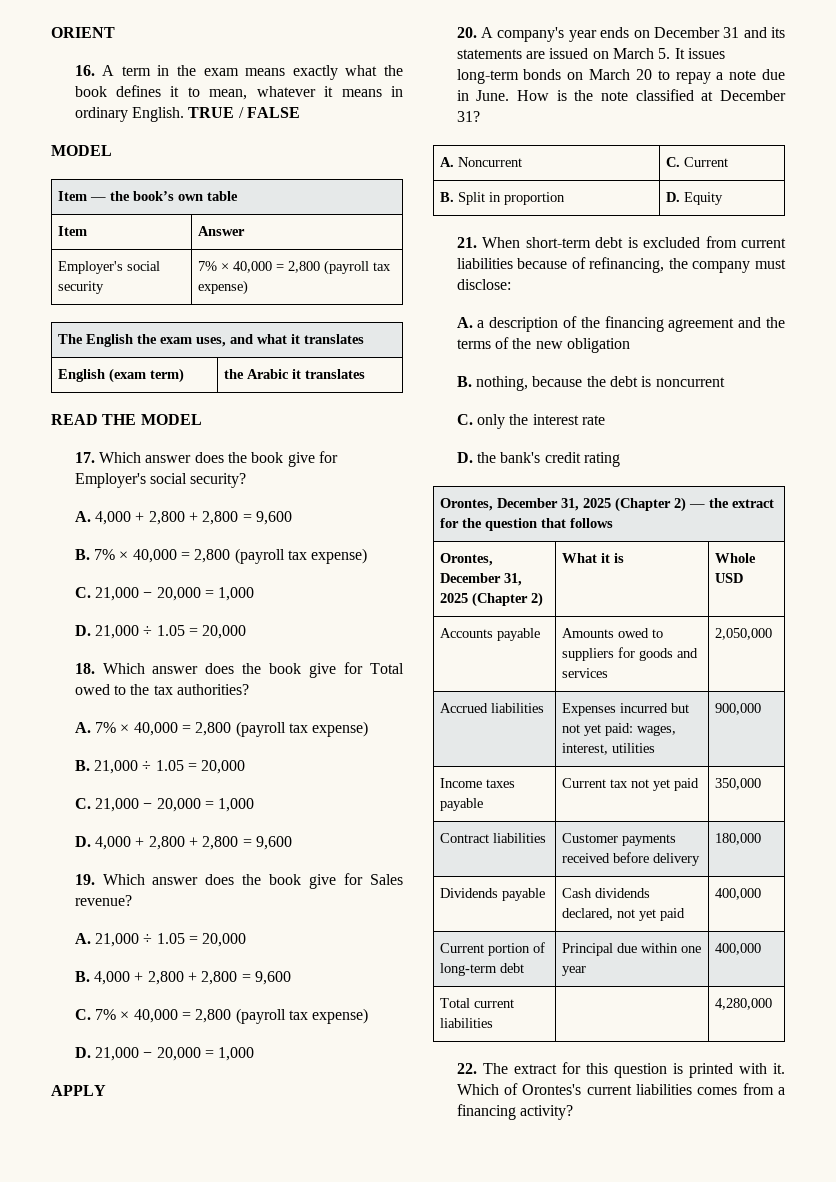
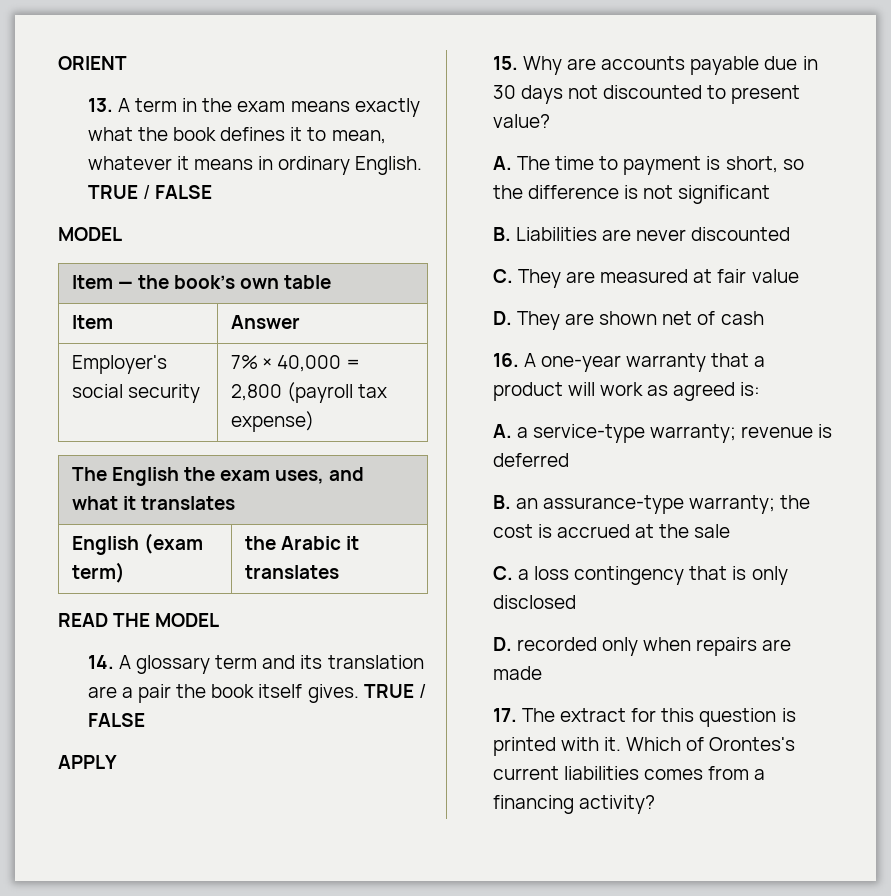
- 16. A term in the exam means exactly what the book defines it to mean, whatever it means in ordinary English.
+ 13. A term in the exam means exactly what the book defines it to mean, whatever it means in ordinary English.
- 17. Which answer does the book give for Employer's social security?
- A. 4,000 + 2,800 + 2,800 = 9,600
- B. 7% × 40,000 = 2,800 (payroll tax expense)
- C. 21,000 − 20,000 = 1,000
- D. 21,000 ÷ 1.05 = 20,000
- 18. Which answer does the book give for Total owed to the tax authorities?
- A. 7% × 40,000 = 2,800 (payroll tax expense)
- B. 21,000 ÷ 1.05 = 20,000
- C. 21,000 − 20,000 = 1,000
- D. 4,000 + 2,800 + 2,800 = 9,600
- 19. Which answer does the book give for Sales revenue?
- A. 21,000 ÷ 1.05 = 20,000
- B. 4,000 + 2,800 + 2,800 = 9,600
- C. 7% × 40,000 = 2,800 (payroll tax expense)
- D. 21,000 − 20,000 = 1,000
+ 14. A glossary term and its translation are a pair the book itself gives. TRUE / FALSE
  APPLY
- 20. A company's year ends on December 31 and its statements are issued on March 5. It issues long-term bonds on March 20 to repay a note due in June. How is the note classified at December 31?
- A. Noncurrent | C. Current
- B. Split in proportion | D. Equity
- 21. When short-term debt is excluded from current liabilities because of refinancing, the company must disclose:
- A. a description of the financing agreement and the terms of the new obligation
- B. nothing, because the debt is noncurrent
- C. only the interest rate
- D. the bank's credit rating
- Orontes, December 31, 2025 (Chapter 2) — the extract for the question that follows
- Orontes, December 31, 2025 (Chapter 2) | What it is | Whole USD
- Accounts payable | Amounts owed to suppliers for goods and services | 2,050,000
- Accrued liabilities | Expenses incurred but not yet paid: wages, interest, utilities | 900,000
- Income taxes payable | Current tax not yet paid | 350,000
- Contract liabilities | Customer payments received before delivery | 180,000
- Dividends payable | Cash dividends declared, not yet paid | 400,000
- Current portion of long-term debt | Principal due within one year | 400,000
- Total current liabilities | | 4,280,000
- 22. The extract for this question is printed with it.
+ 15. Why are accounts payable due in 30 days not discounted to present value?
+ A. The time to payment is short, so the difference is not significant
+ B. Liabilities are never discounted
+ C. They are measured at fair value
+ D. They are shown net of cash
+ 16. A one-year warranty that a product will work as agreed is:
+ A. a service-type warranty; revenue is deferred
+ B. an assurance-type warranty; the cost is accrued at the sale
+ C. a loss contingency that is only disclosed
+ D. recorded only when repairs are made
+ 17. The extract for this question is printed with it.

